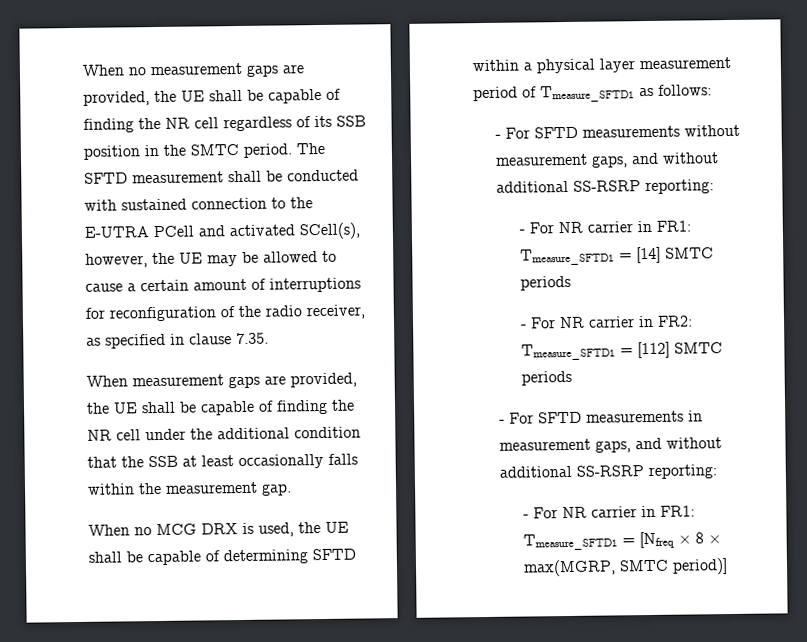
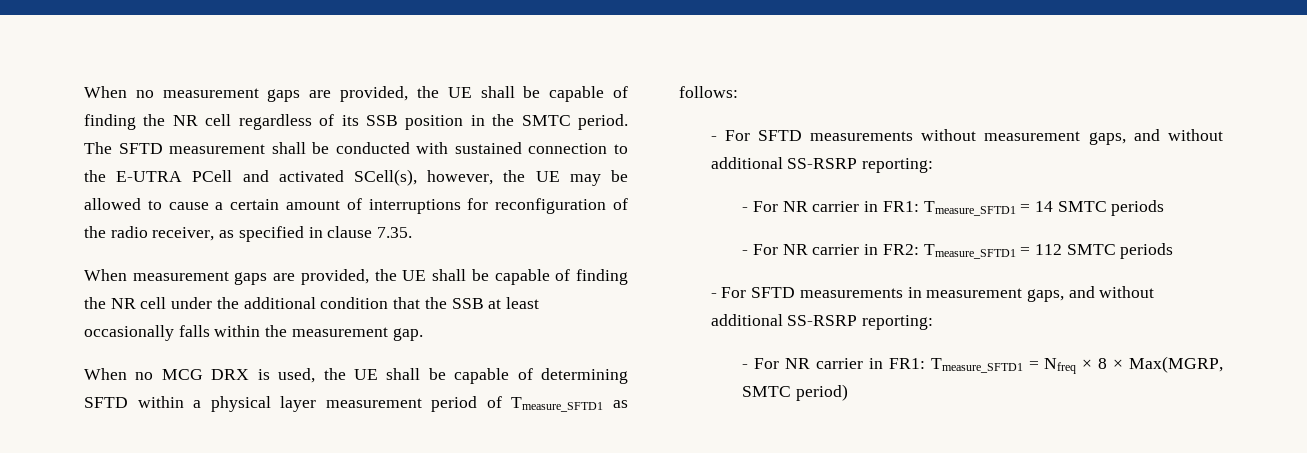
- - For NR carrier in FR1: Tmeasure_SFTD1 = [14] SMTC periods
+ - For NR carrier in FR1: Tmeasure_SFTD1 = 14 SMTC periods
- - For NR carrier in FR2: Tmeasure_SFTD1 = [112] SMTC periods
+ - For NR carrier in FR2: Tmeasure_SFTD1 = 112 SMTC periods
- - For NR carrier in FR1: Tmeasure_SFTD1 = [Nfreq × 8 × max(MGRP, SMTC period)]
+ - For NR carrier in FR1: Tmeasure_SFTD1 = Nfreq × 8 × Max(MGRP, SMTC period)

